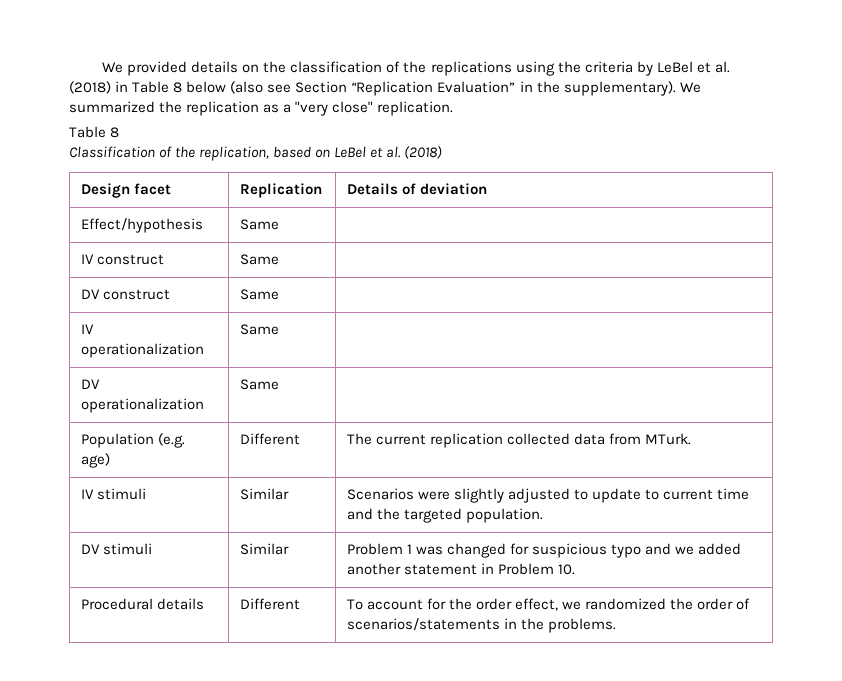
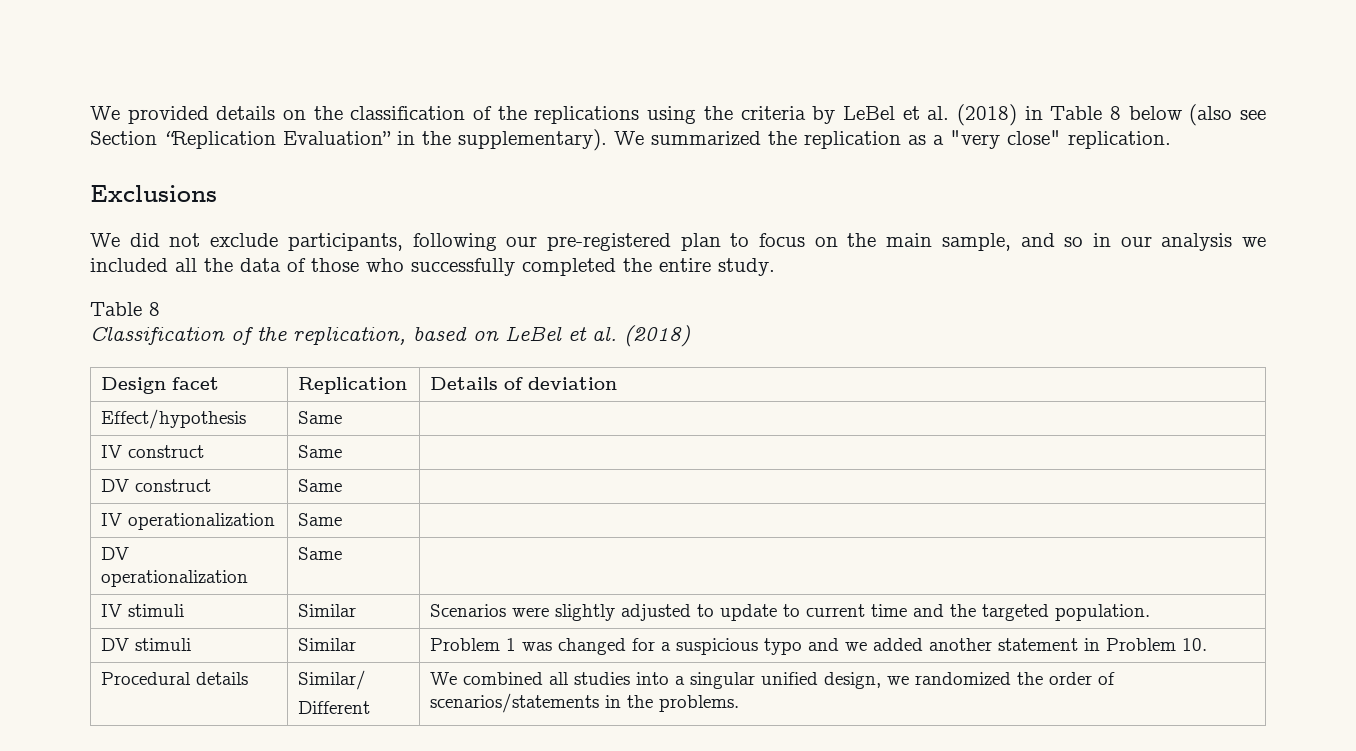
+ Exclusions
+ We did not exclude participants, following our pre-registered plan to focus on the main sample, and so in our analysis we included all the data of those who successfully completed the entire study.
- Population (e.g. age) | Different | The current replication collected data from MTurk.
- DV stimuli | Similar | Problem 1 was changed for suspicious typo and we added another statement in Problem 10.
+ DV stimuli | Similar | Problem 1 was changed for a suspicious typo and we added another statement in Problem 10.
- Procedural details | Different | To account for the order effect, we randomized the order of scenarios/statements in the problems.
+ Procedural details | Similar/
+ Different | We combined all studies into a singular unified design, we randomized the order of scenarios/statements in the problems.

